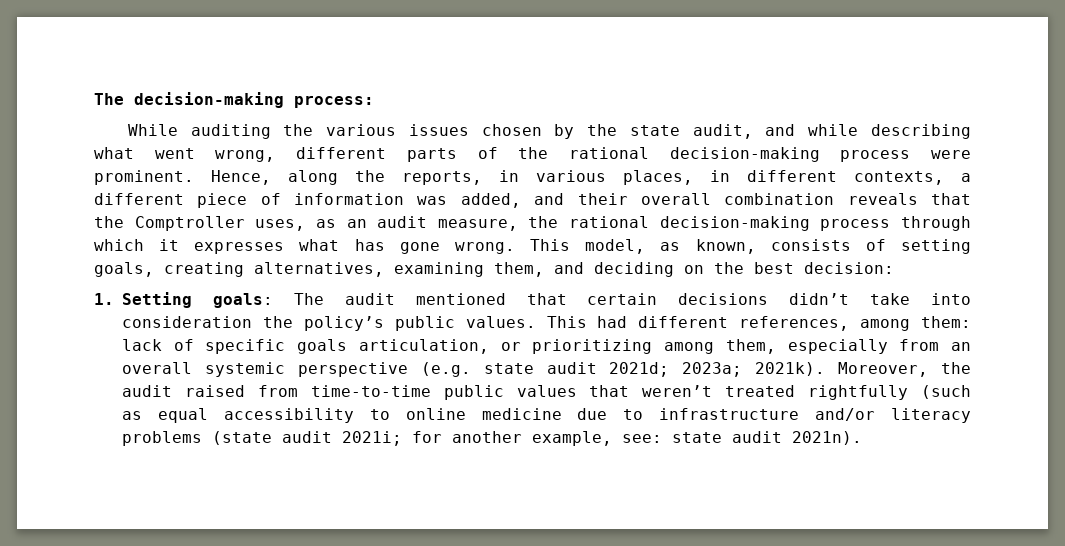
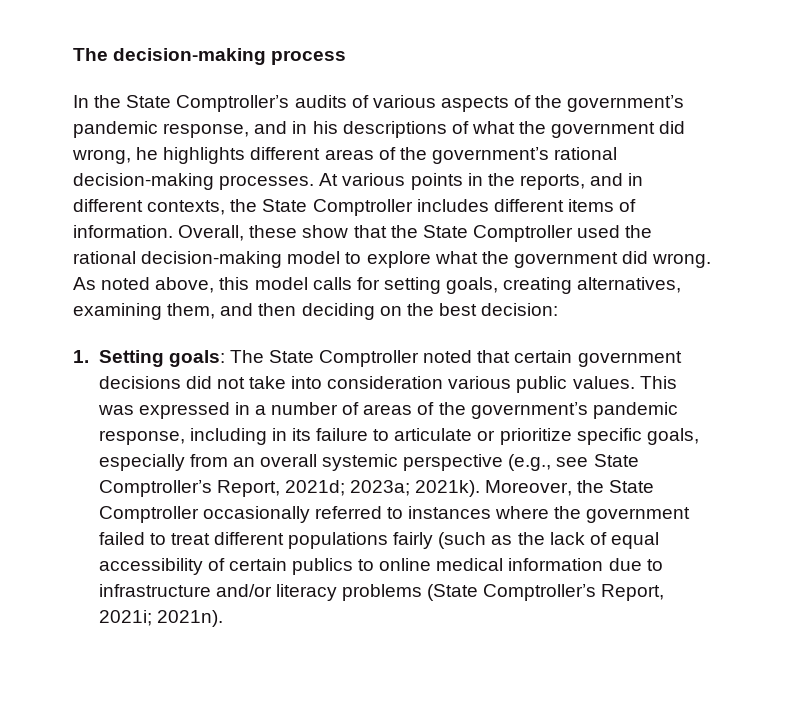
- The decision-making process:
- While auditing the various issues chosen by the state audit, and while describing what went wrong, different parts of the rational decision-making process were prominent. Hence, along the reports, in various places, in different contexts, a different piece of information was added, and their overall combination reveals that the Comptroller uses, as an audit measure, the rational decision-making process through which it expresses what has gone wrong. This model, as known, consists of setting goals, creating alternatives, examining them, and deciding on the best decision:
+ The decision-making process
+ In the State Comptroller’s audits of various aspects of the government’s pandemic response, and in his descriptions of what the government did wrong, he highlights different areas of the government’s rational decision-making processes. At various points in the reports, and in different contexts, the State Comptroller includes different items of information. Overall, these show that the State Comptroller used the rational decision-making model to explore what the government did wrong. As noted above, this model calls for setting goals, creating alternatives, examining them, and then deciding on the best decision:
- 1. Setting goals: The audit mentioned that certain decisions didn’t take into consideration the policy’s public values.
+ 1. Setting goals: The State Comptroller noted that certain government decisions did not take into consideration various public values.
- This had different references, among them: lack of specific goals articulation, or prioritizing among them, especially from an overall systemic perspective (e.g. state audit 2021d; 2023a; 2021k).
+ This was expressed in a number of areas of the government’s pandemic response, including in its failure to articulate or prioritize specific goals, especially from an overall systemic perspective (e.g., see State Comptroller’s Report, 2021d; 2023a; 2021k).
- Moreover, the audit raised from time-to-time public values that weren’t treated rightfully (such as equal accessibility to online medicine due to infrastructure and/or literacy problems (state audit 2021i; for another example, see: state audit 2021n).
+ Moreover, the State Comptroller occasionally referred to instances where the government failed to treat different populations fairly (such as the lack of equal accessibility of certain publics to online medical information due to infrastructure and/or literacy problems (State Comptroller’s Report, 2021i; 2021n).

